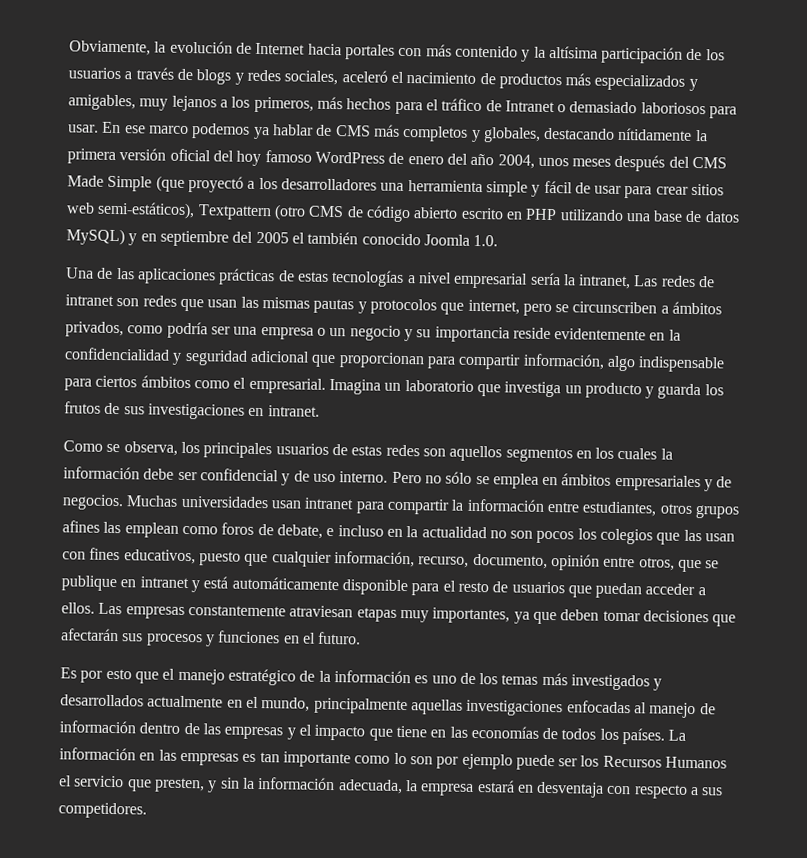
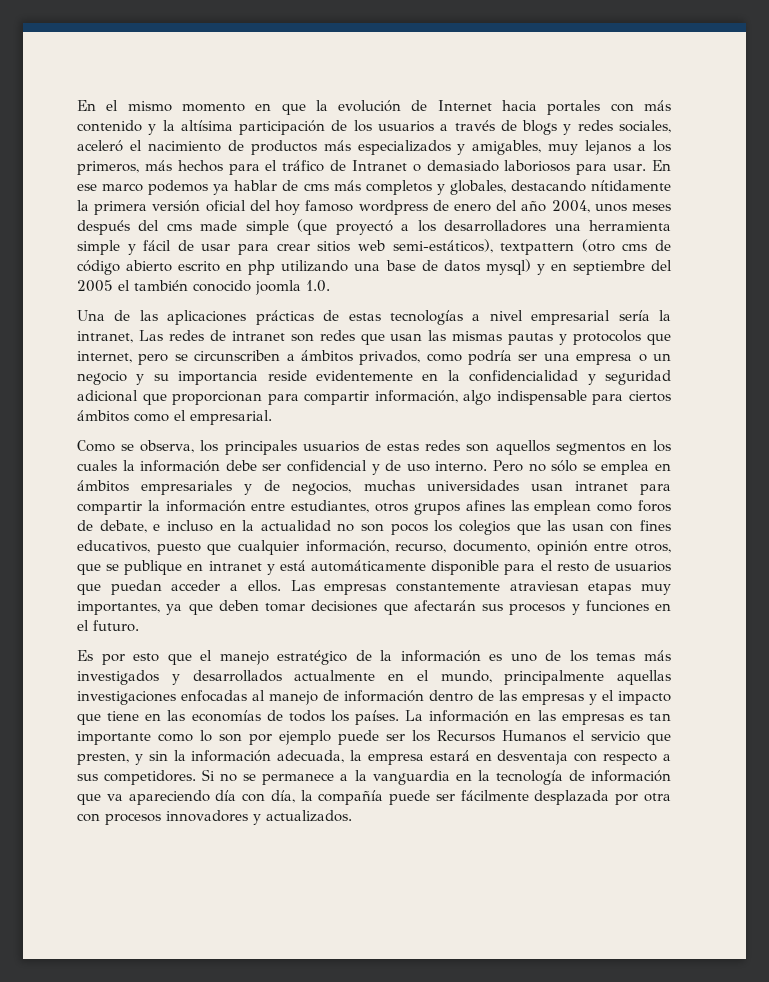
- Obviamente, la evolución de Internet hacia portales con más contenido y la altísima participación de los usuarios a través de blogs y redes sociales, aceleró el nacimiento de productos más especializados y amigables, muy lejanos a los primeros, más hechos para el tráfico de Intranet o demasiado laboriosos para usar.
+ En el mismo momento en que la evolución de Internet hacia portales con más contenido y la altísima participación de los usuarios a través de blogs y redes sociales, aceleró el nacimiento de productos más especializados y amigables, muy lejanos a los primeros, más hechos para el tráfico de Intranet o demasiado laboriosos para usar.
- En ese marco podemos ya hablar de CMS más completos y globales, destacando nítidamente la primera versión oficial del hoy famoso WordPress de enero del año 2004, unos meses después del CMS Made Simple (que proyectó a los desarrolladores una herramienta simple y fácil de usar para crear sitios web semi-estáticos), Textpattern (otro CMS de código abierto escrito en PHP utilizando una base de datos MySQL) y en septiembre del 2005 el también conocido Joomla 1.0.
+ En ese marco podemos ya hablar de cms más completos y globales, destacando nítidamente la primera versión oficial del hoy famoso wordpress de enero del año 2004, unos meses después del cms made simple (que proyectó a los desarrolladores una herramienta simple y fácil de usar para crear sitios web semi-estáticos), textpattern (otro cms de código abierto escrito en php utilizando una base de datos mysql) y en septiembre del 2005 el también conocido joomla 1.0.
- Imagina un laboratorio que investiga un producto y guarda los frutos de sus investigaciones en intranet.
- Pero no sólo se emplea en ámbitos empresariales y de negocios. Muchas universidades usan intranet para compartir la información entre estudiantes, otros grupos afines las emplean como foros de debate, e incluso en la actualidad no son pocos los colegios que las usan con fines educativos, puesto que cualquier información, recurso, documento, opinión entre otros, que se publique en intranet y está automáticamente disponible para el resto de usuarios que puedan acceder a ellos.
+ Pero no sólo se emplea en ámbitos empresariales y de negocios, muchas universidades usan intranet para compartir la información entre estudiantes, otros grupos afines las emplean como foros de debate, e incluso en la actualidad no son pocos los colegios que las usan con fines educativos, puesto que cualquier información, recurso, documento, opinión entre otros, que se publique en intranet y está automáticamente disponible para el resto de usuarios que puedan acceder a ellos.
+ Si no se permanece a la vanguardia en la tecnología de información que va apareciendo día con día, la compañía puede ser fácilmente desplazada por otra con procesos innovadores y actualizados.

